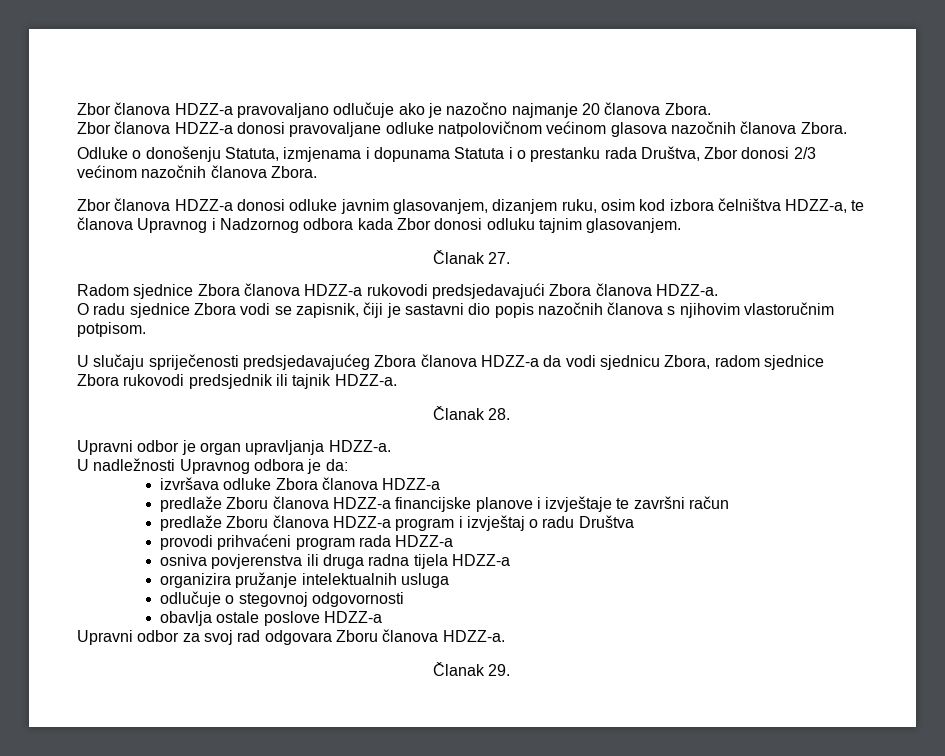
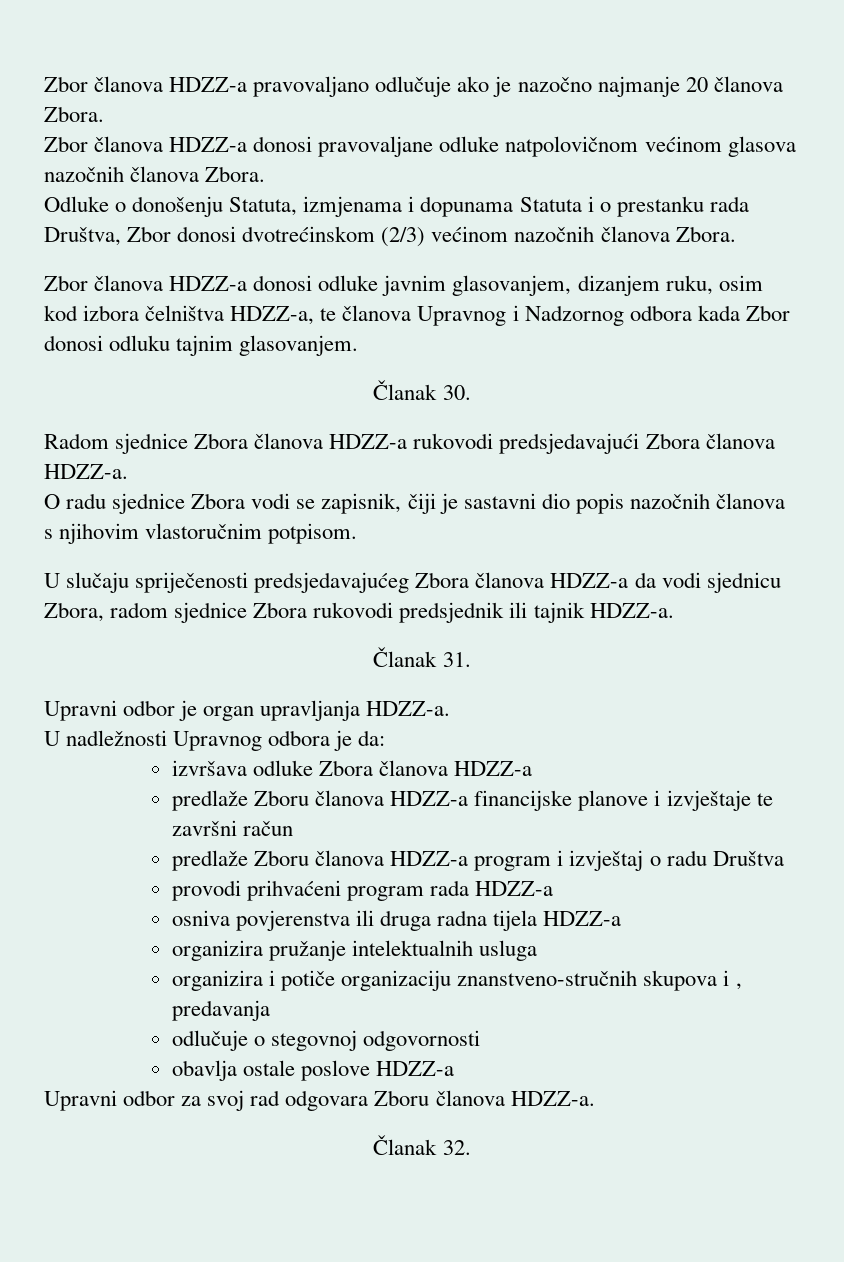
- Odluke o donošenju Statuta, izmjenama i dopunama Statuta i o prestanku rada Društva, Zbor donosi 2/3 većinom nazočnih članova Zbora.
+ Odluke o donošenju Statuta, izmjenama i dopunama Statuta i o prestanku rada Društva, Zbor donosi dvotrećinskom (2/3) većinom nazočnih članova Zbora.
- Članak 27.
+ Članak 30.
- Članak 28.
+ Članak 31.
+ organizira i potiče organizaciju znanstveno-stručnih skupova i , predavanja
- Članak 29.
+ Članak 32.

